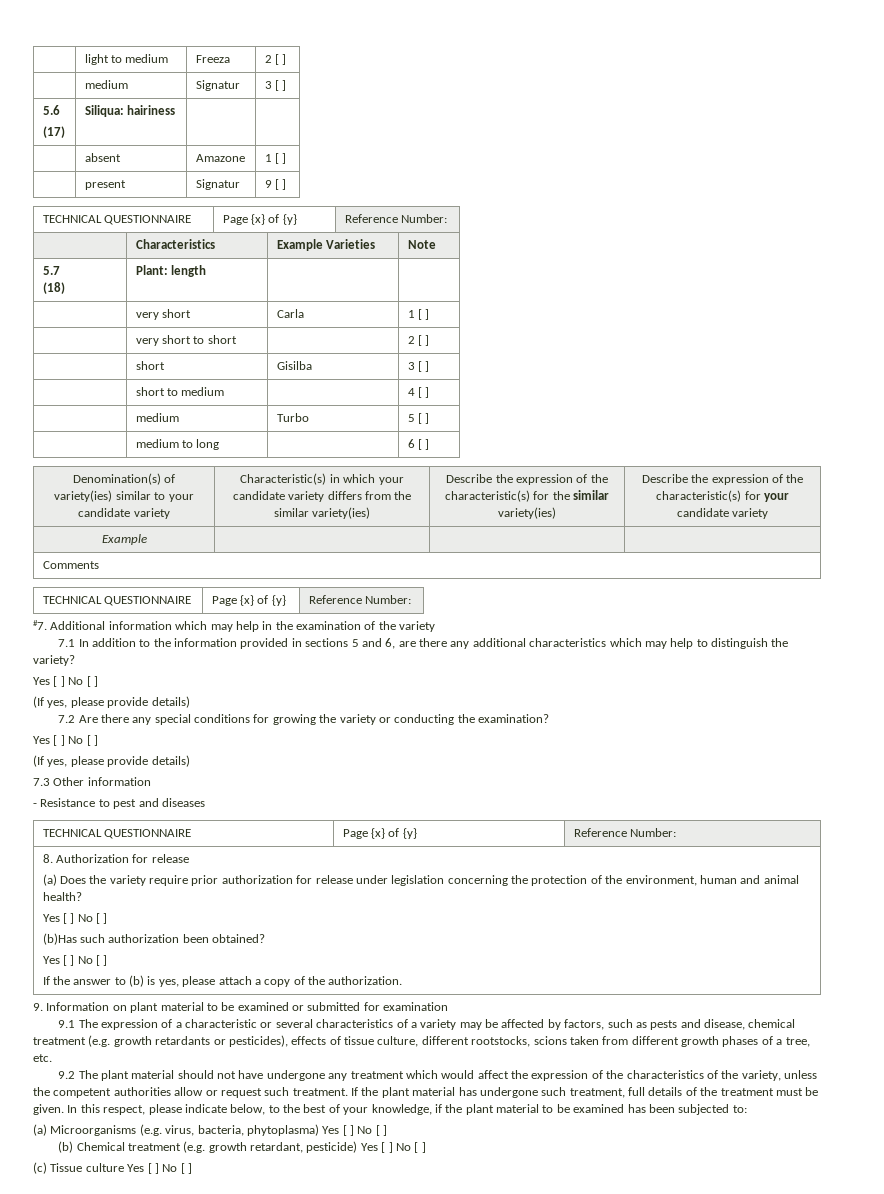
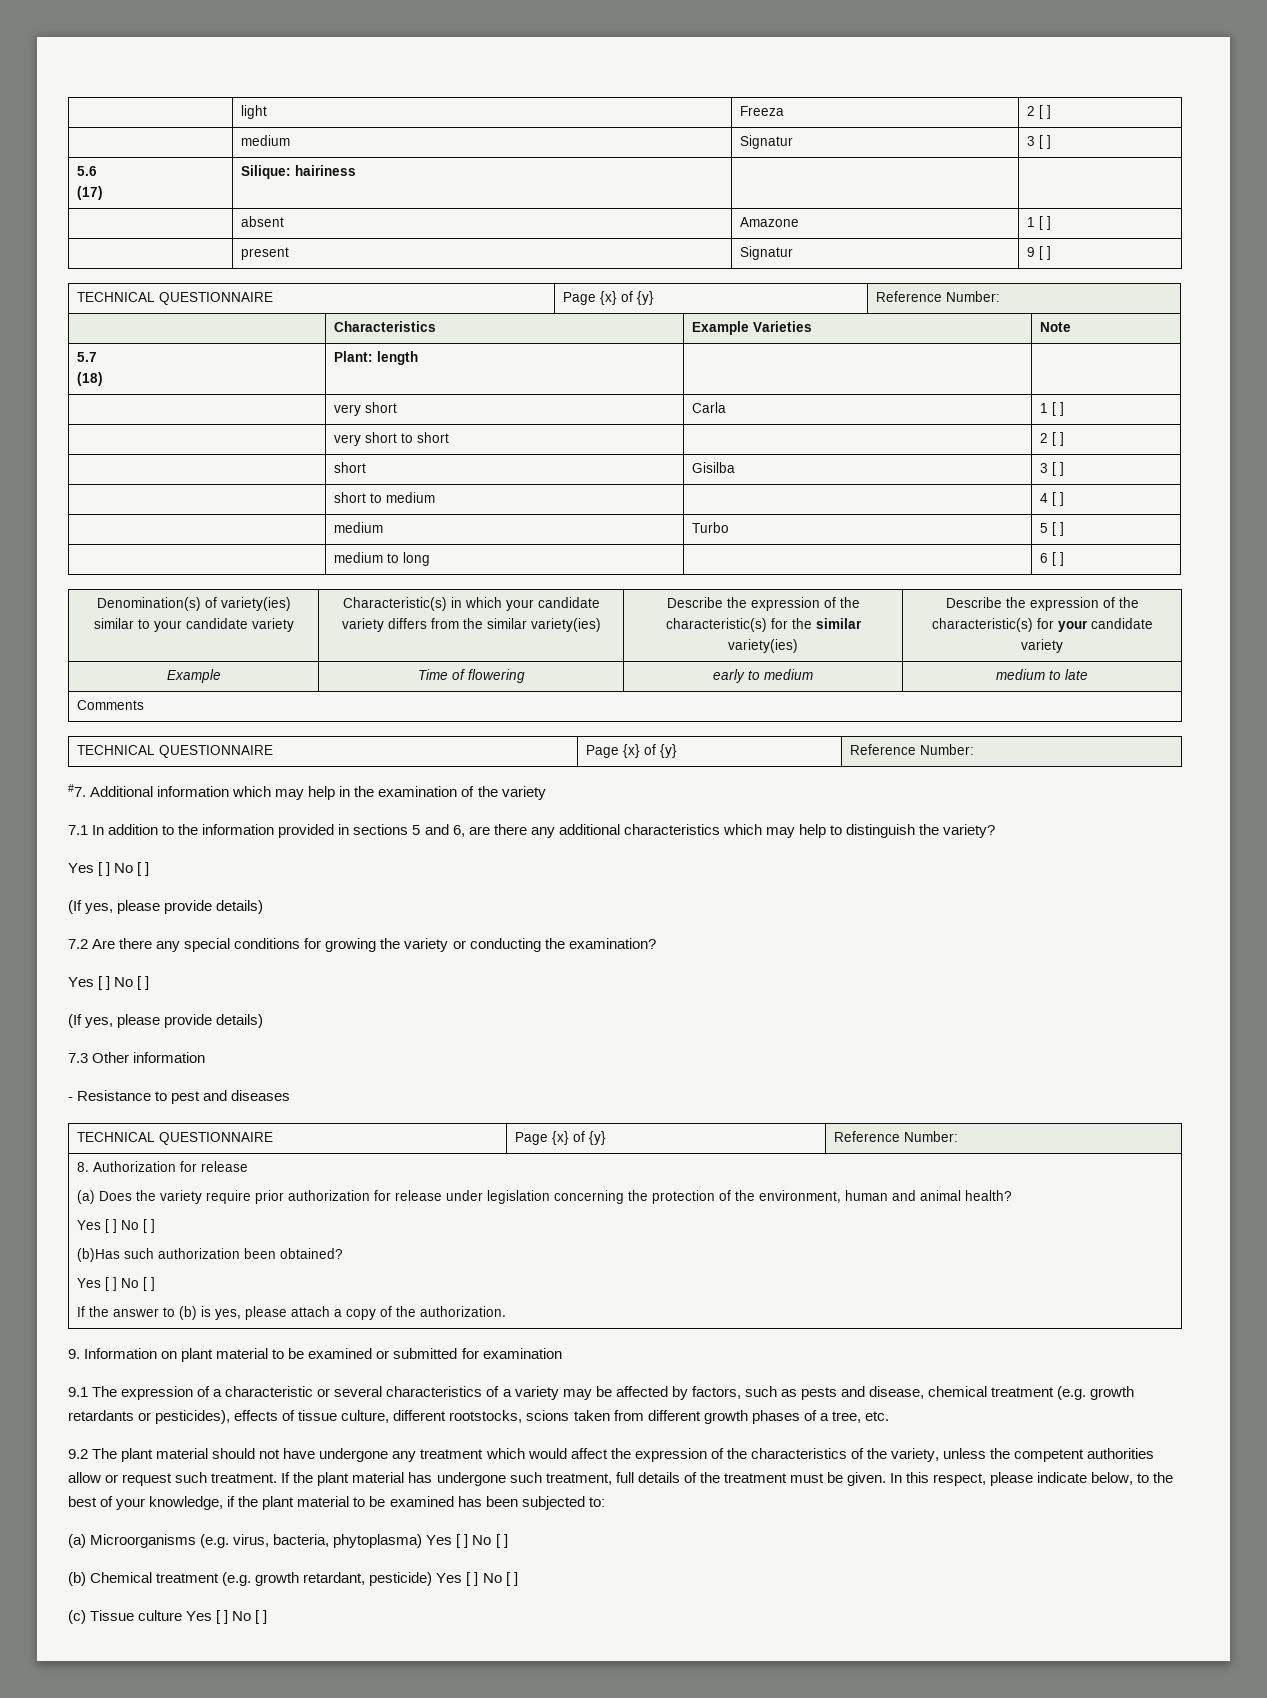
- | light to medium | Freeza | 2 [ ]
+ | light | Freeza | 2 [ ]
  5.6
- (17) | Siliqua: hairiness | |
+ (17) | Silique: hairiness | |
- Example | | |
+ Example | Time of flowering | early to medium | medium to late

